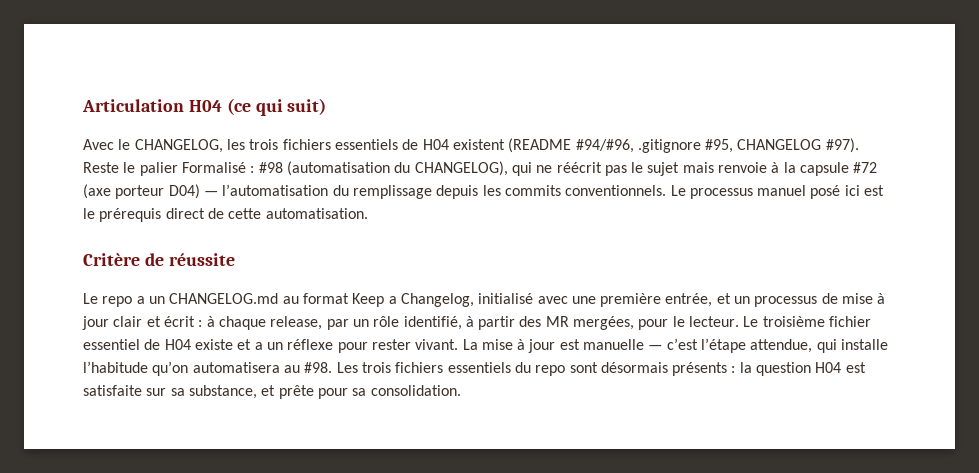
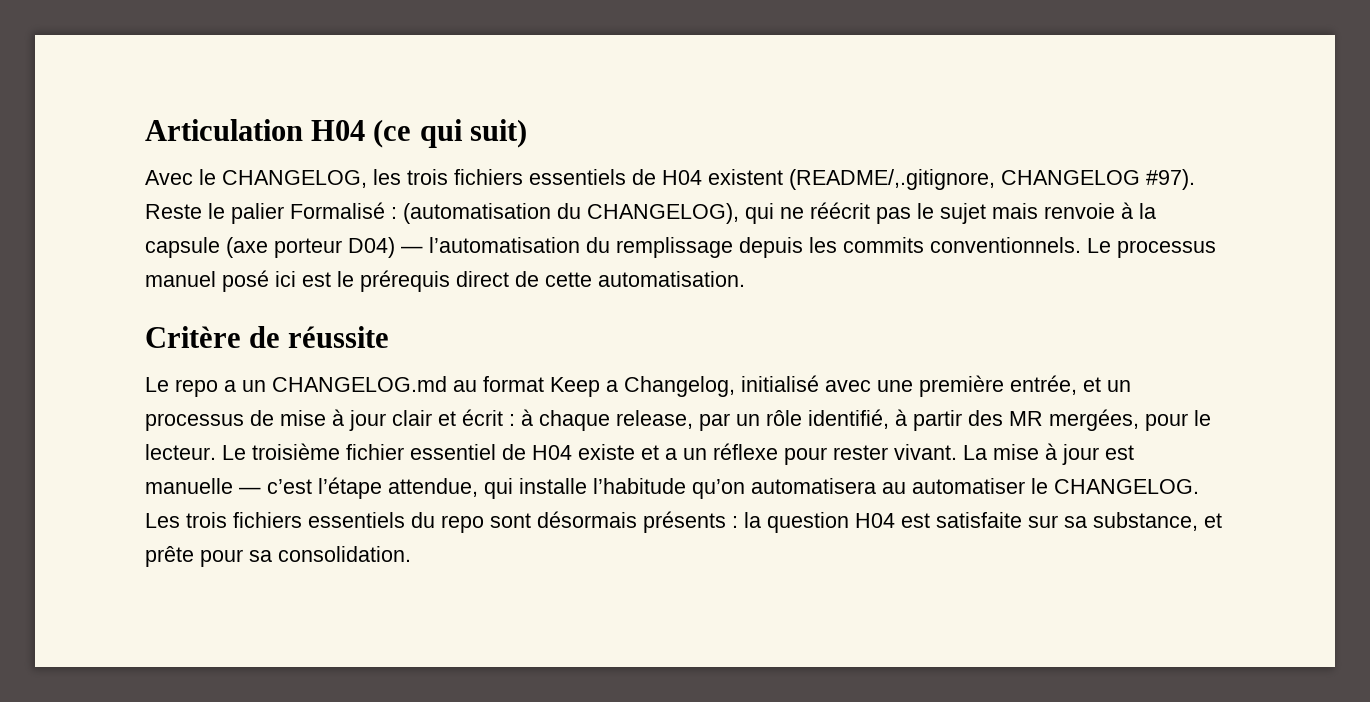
- Avec le CHANGELOG, les trois fichiers essentiels de H04 existent (README #94/#96, .gitignore #95, CHANGELOG #97).
+ Avec le CHANGELOG, les trois fichiers essentiels de H04 existent (README/,.gitignore, CHANGELOG #97).
- Reste le palier Formalisé : #98 (automatisation du CHANGELOG), qui ne réécrit pas le sujet mais renvoie à la capsule #72 (axe porteur D04) — l’automatisation du remplissage depuis les commits conventionnels.
+ Reste le palier Formalisé : (automatisation du CHANGELOG), qui ne réécrit pas le sujet mais renvoie à la capsule (axe porteur D04) — l’automatisation du remplissage depuis les commits conventionnels.
- La mise à jour est manuelle — c’est l’étape attendue, qui installe l’habitude qu’on automatisera au #98.
+ La mise à jour est manuelle — c’est l’étape attendue, qui installe l’habitude qu’on automatisera au automatiser le CHANGELOG.

